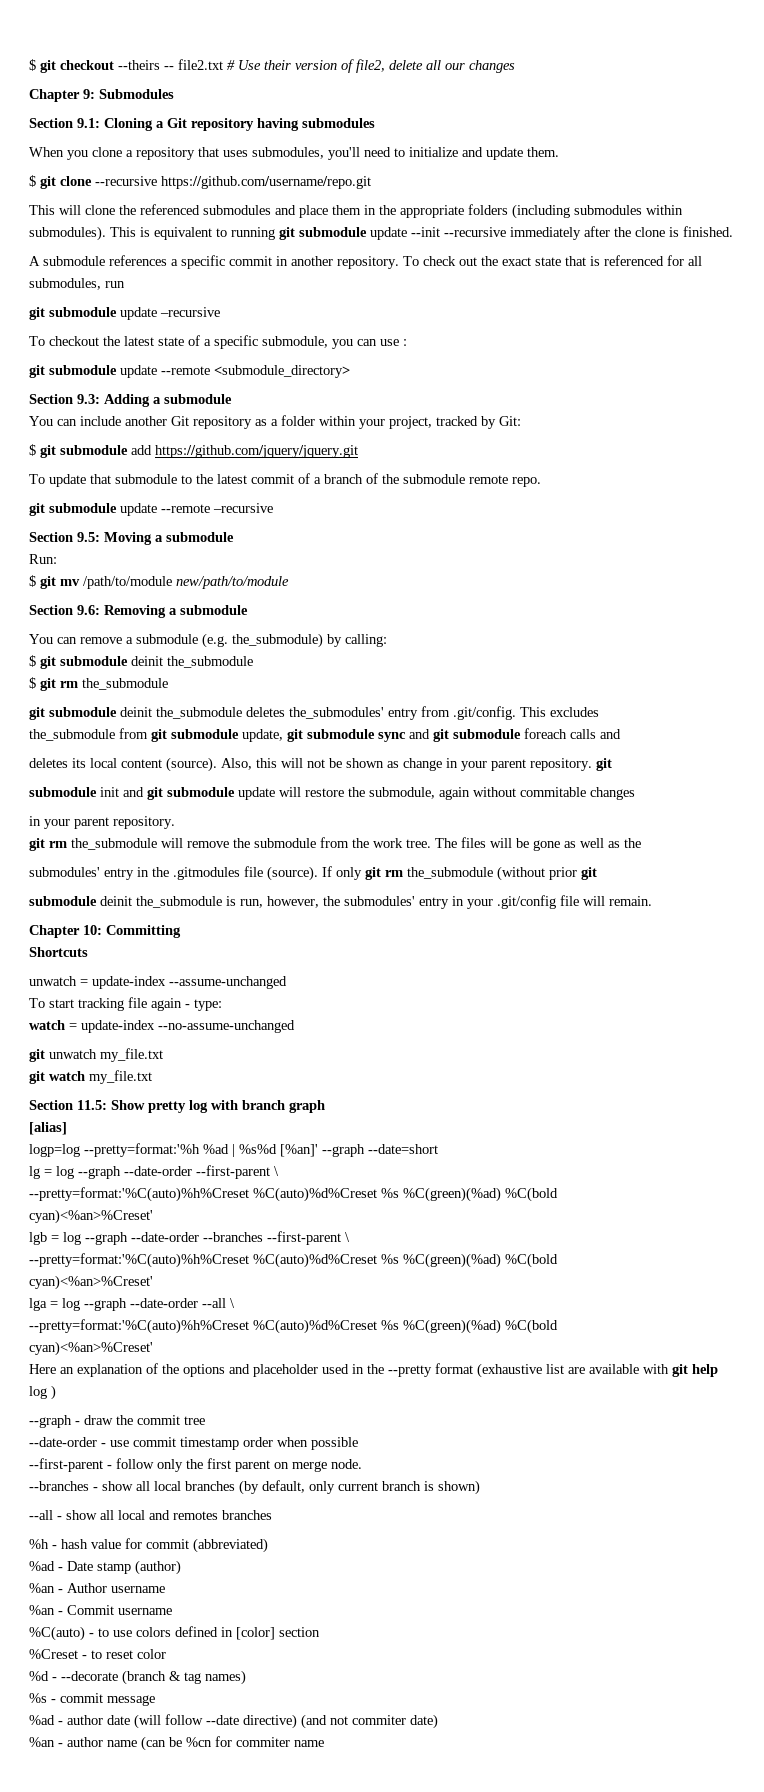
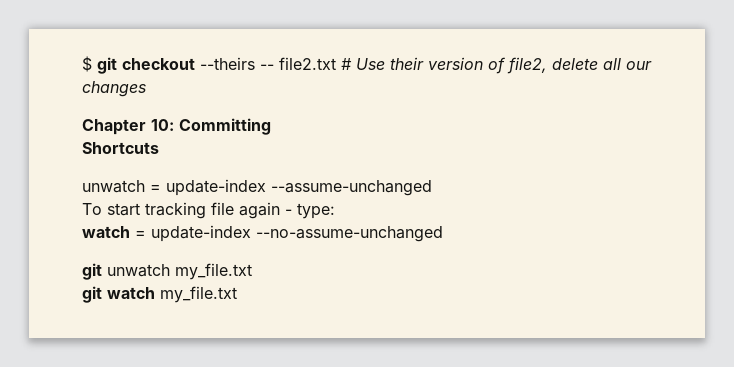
- Chapter 9: Submodules
- Section 9.1: Cloning a Git repository having submodules
- When you clone a repository that uses submodules, you'll need to initialize and update them.
- $ git clone --recursive https://github.com/username/repo.git
- This will clone the referenced submodules and place them in the appropriate folders (including submodules within submodules). This is equivalent to running git submodule update --init --recursive immediately after the clone is finished.
- A submodule references a specific commit in another repository. To check out the exact state that is referenced for all submodules, run
- git submodule update –recursive
- To checkout the latest state of a specific submodule, you can use :
- git submodule update --remote <submodule_directory>
- Section 9.3: Adding a submodule
- You can include another Git repository as a folder within your project, tracked by Git:
- $ git submodule add https://github.com/jquery/jquery.git
- To update that submodule to the latest commit of a branch of the submodule remote repo.
- git submodule update --remote –recursive
- Section 9.5: Moving a submodule
- Run:
- $ git mv /path/to/module new/path/to/module
- Section 9.6: Removing a submodule
- You can remove a submodule (e.g. the_submodule) by calling:
- $ git submodule deinit the_submodule
- $ git rm the_submodule
- git submodule deinit the_submodule deletes the_submodules' entry from .git/config. This excludes
- the_submodule from git submodule update, git submodule sync and git submodule foreach calls and
- deletes its local content (source). Also, this will not be shown as change in your parent repository. git
- submodule init and git submodule update will restore the submodule, again without commitable changes
- in your parent repository.
- git rm the_submodule will remove the submodule from the work tree. The files will be gone as well as the
- submodules' entry in the .gitmodules file (source). If only git rm the_submodule (without prior git
- submodule deinit the_submodule is run, however, the submodules' entry in your .git/config file will remain.
- Section 11.5: Show pretty log with branch graph
- [alias]
- logp=log --pretty=format:'%h %ad | %s%d [%an]' --graph --date=short
- lg = log --graph --date-order --first-parent \
- --pretty=format:'%C(auto)%h%Creset %C(auto)%d%Creset %s %C(green)(%ad) %C(bold
- cyan)<%an>%Creset'
- lgb = log --graph --date-order --branches --first-parent \
- --pretty=format:'%C(auto)%h%Creset %C(auto)%d%Creset %s %C(green)(%ad) %C(bold
- cyan)<%an>%Creset'
- lga = log --graph --date-order --all \
- --pretty=format:'%C(auto)%h%Creset %C(auto)%d%Creset %s %C(green)(%ad) %C(bold
- cyan)<%an>%Creset'
- Here an explanation of the options and placeholder used in the --pretty format (exhaustive list are available with git help log )
- --graph - draw the commit tree
- --date-order - use commit timestamp order when possible
- --first-parent - follow only the first parent on merge node.
- --branches - show all local branches (by default, only current branch is shown)
- --all - show all local and remotes branches
- %h - hash value for commit (abbreviated)
- %ad - Date stamp (author)
- %an - Author username
- %an - Commit username
- %C(auto) - to use colors defined in [color] section
- %Creset - to reset color
- %d - --decorate (branch & tag names)
- %s - commit message
- %ad - author date (will follow --date directive) (and not commiter date)
- %an - author name (can be %cn for commiter name

